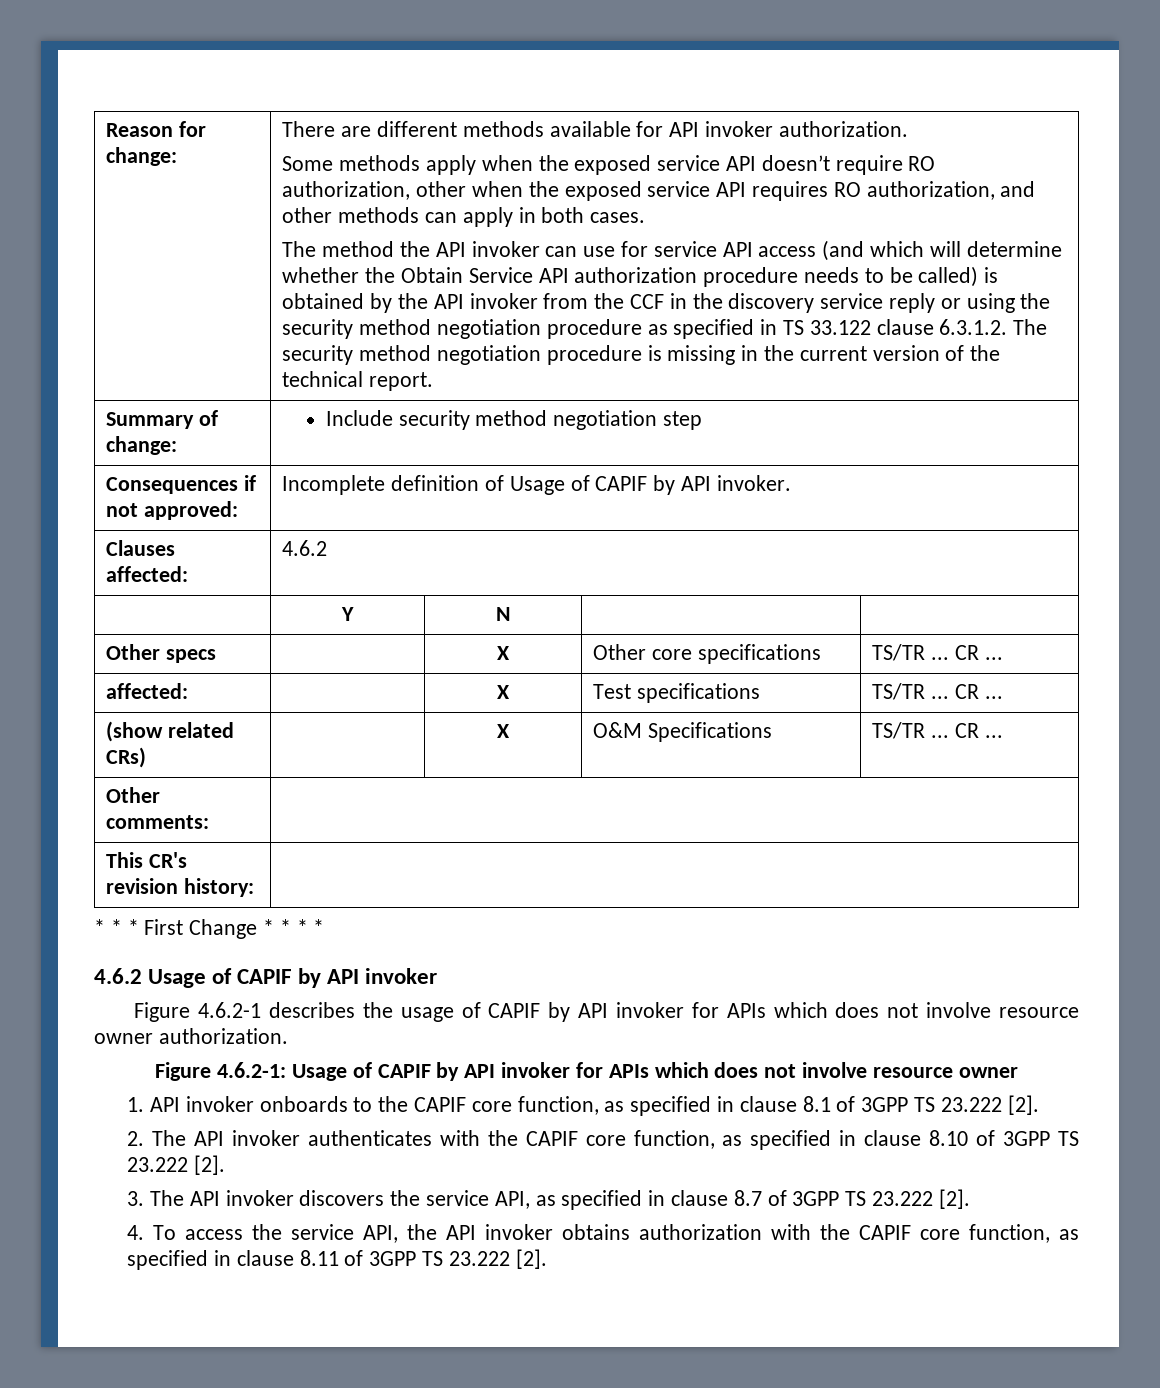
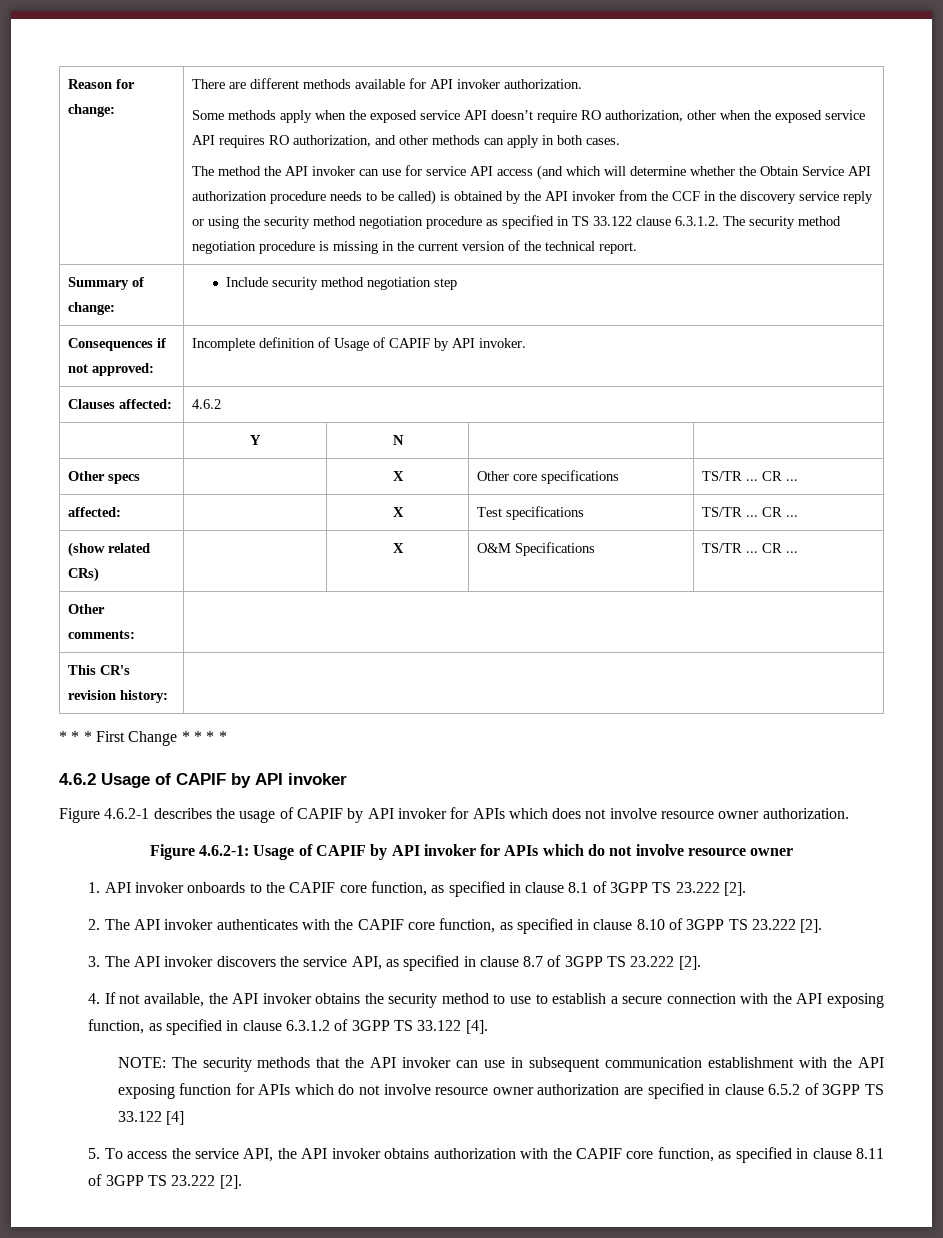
- Figure 4.6.2-1: Usage of CAPIF by API invoker for APIs which does not involve resource owner
+ Figure 4.6.2-1: Usage of CAPIF by API invoker for APIs which do not involve resource owner
- 4. To access the service API, the API invoker obtains authorization with the CAPIF core function, as specified in clause 8.11 of 3GPP TS 23.222 [2].
+ 4. If not available, the API invoker obtains the security method to use to establish a secure connection with the API exposing function, as specified in clause 6.3.1.2 of 3GPP TS 33.122 [4].
+ NOTE: The security methods that the API invoker can use in subsequent communication establishment with the API exposing function for APIs which do not involve resource owner authorization are specified in clause 6.5.2 of 3GPP TS 33.122 [4]
+ 5. To access the service API, the API invoker obtains authorization with the CAPIF core function, as specified in clause 8.11 of 3GPP TS 23.222 [2].

